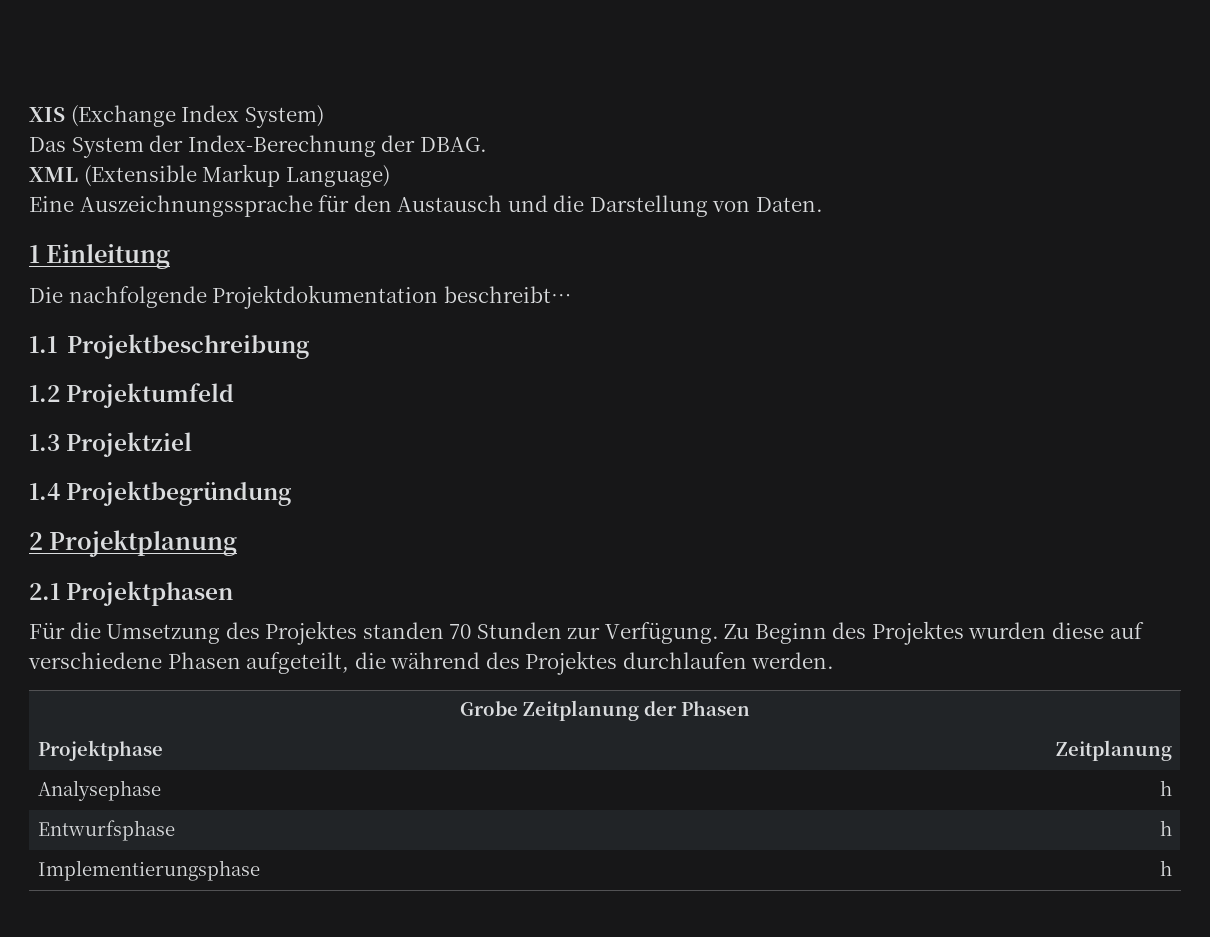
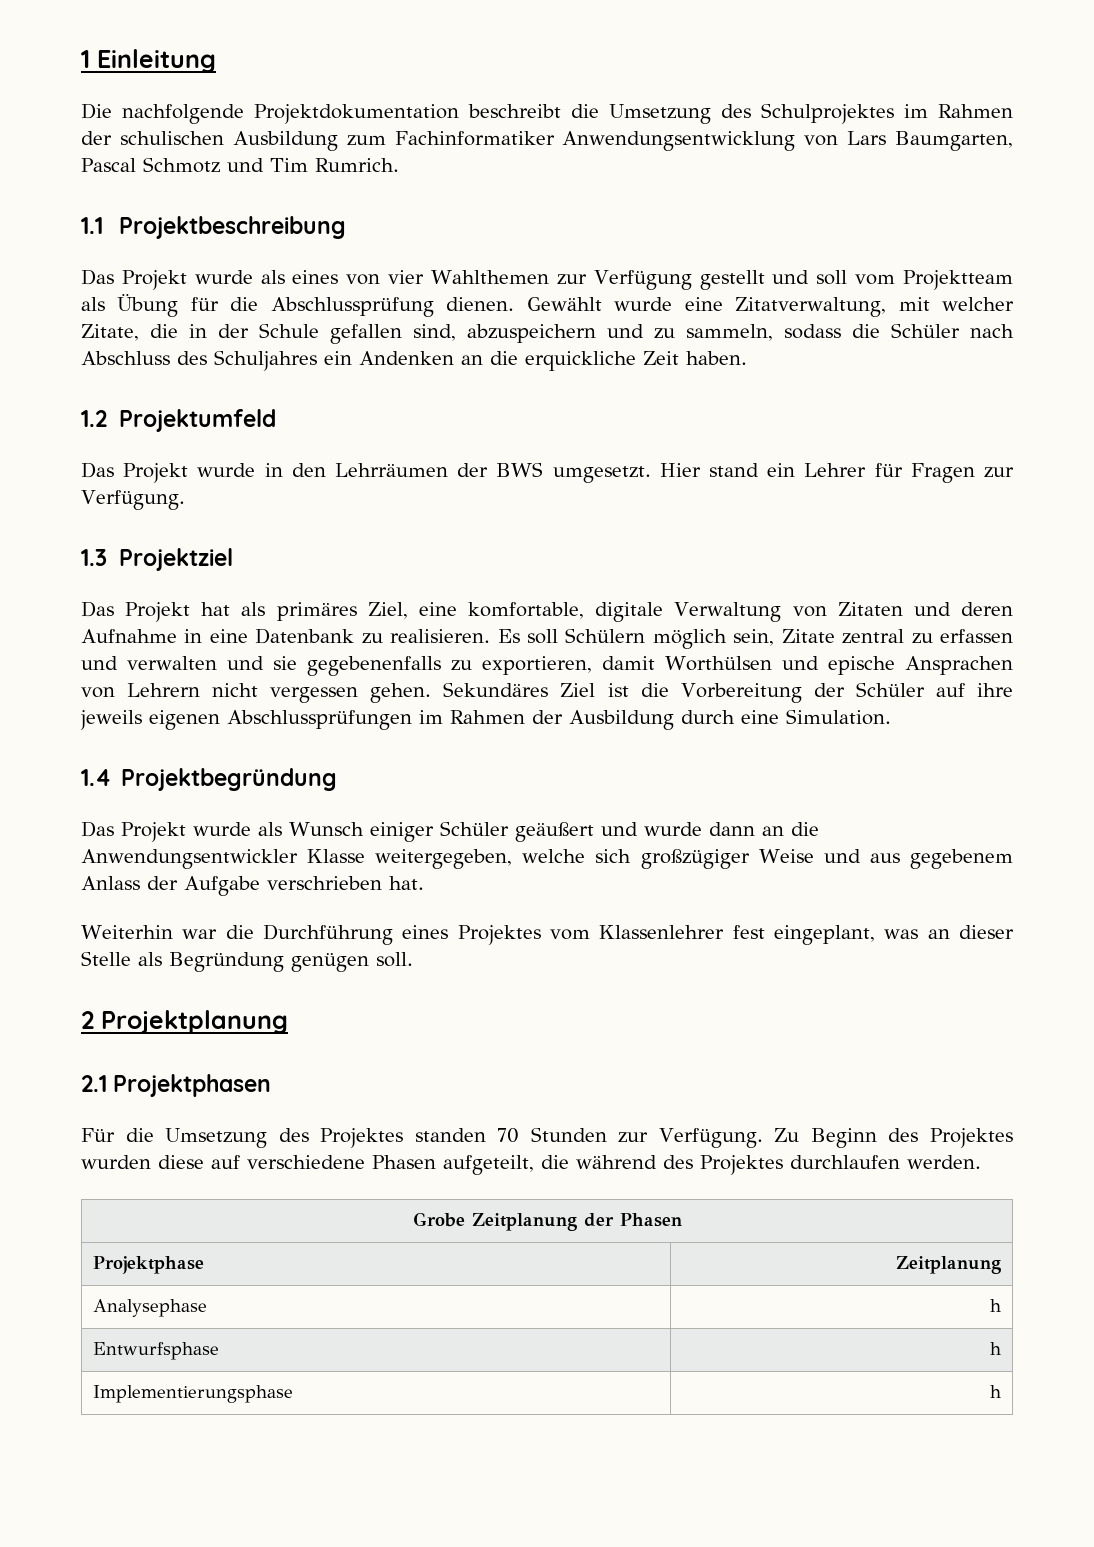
- XIS (Exchange Index System)
- Das System der Index-Berechnung der DBAG.
- XML (Extensible Markup Language)
- Eine Auszeichnungssprache für den Austausch und die Darstellung von Daten.
- Die nachfolgende Projektdokumentation beschreibt…
+ Die nachfolgende Projektdokumentation beschreibt die Umsetzung des Schulprojektes im Rahmen der schulischen Ausbildung zum Fachinformatiker Anwendungsentwicklung von Lars Baumgarten, Pascal Schmotz und Tim Rumrich.
  1.1 Projektbeschreibung
+ Das Projekt wurde als eines von vier Wahlthemen zur Verfügung gestellt und soll vom Projektteam als Übung für die Abschlussprüfung dienen. Gewählt wurde eine Zitatverwaltung, mit welcher Zitate, die in der Schule gefallen sind, abzuspeichern und zu sammeln, sodass die Schüler nach Abschluss des Schuljahres ein Andenken an die erquickliche Zeit haben.
  1.2 Projektumfeld
+ Das Projekt wurde in den Lehrräumen der BWS umgesetzt. Hier stand ein Lehrer für Fragen zur Verfügung.
  1.3 Projektziel
+ Das Projekt hat als primäres Ziel, eine komfortable, digitale Verwaltung von Zitaten und deren Aufnahme in eine Datenbank zu realisieren. Es soll Schülern möglich sein, Zitate zentral zu erfassen und verwalten und sie gegebenenfalls zu exportieren, damit Worthülsen und epische Ansprachen von Lehrern nicht vergessen gehen. Sekundäres Ziel ist die Vorbereitung der Schüler auf ihre jeweils eigenen Abschlussprüfungen im Rahmen der Ausbildung durch eine Simulation.
  1.4 Projektbegründung
+ Das Projekt wurde als Wunsch einiger Schüler geäußert und wurde dann an die Anwendungsentwickler Klasse weitergegeben, welche sich großzügiger Weise und aus gegebenem Anlass der Aufgabe verschrieben hat.
+ Weiterhin war die Durchführung eines Projektes vom Klassenlehrer fest eingeplant, was an dieser Stelle als Begründung genügen soll.

